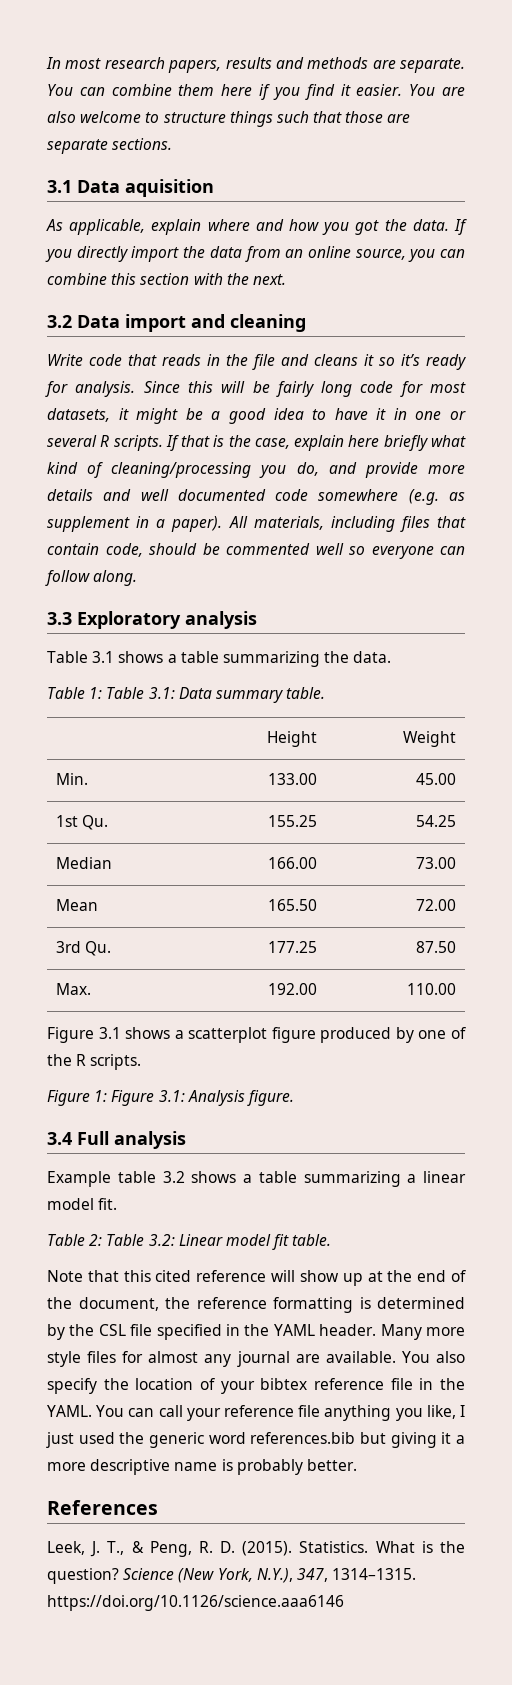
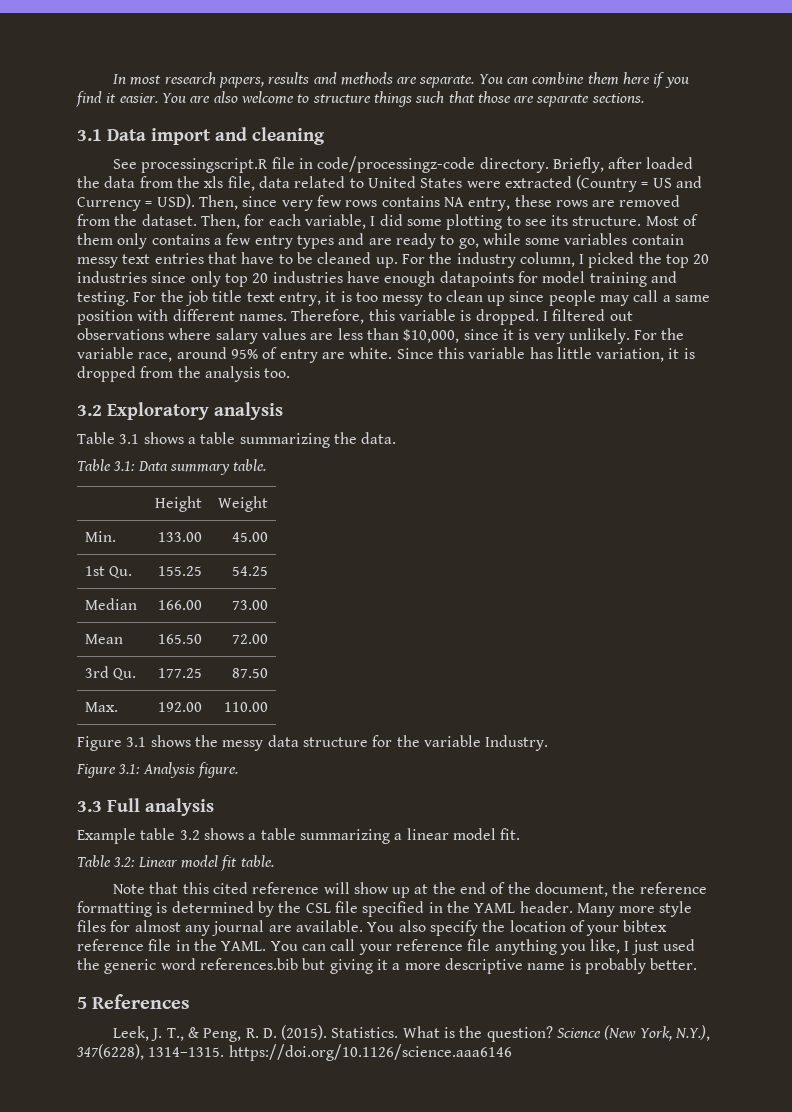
- 3.1 Data aquisition
- As applicable, explain where and how you got the data. If you directly import the data from an online source, you can combine this section with the next.
- 3.2 Data import and cleaning
- Write code that reads in the file and cleans it so it’s ready for analysis. Since this will be fairly long code for most datasets, it might be a good idea to have it in one or several R scripts. If that is the case, explain here briefly what kind of cleaning/processing you do, and provide more details and well documented code somewhere (e.g. as supplement in a paper). All materials, including files that contain code, should be commented well so everyone can follow along.
- 3.3 Exploratory analysis
+ 3.1 Data import and cleaning
+ See processingscript.R file in code/processingz-code directory. Briefly, after loaded the data from the xls file, data related to United States were extracted (Country = US and Currency = USD). Then, since very few rows contains NA entry, these rows are removed from the dataset. Then, for each variable, I did some plotting to see its structure. Most of them only contains a few entry types and are ready to go, while some variables contain messy text entries that have to be cleaned up. For the industry column, I picked the top 20 industries since only top 20 industries have enough datapoints for model training and testing. For the job title text entry, it is too messy to clean up since people may call a same position with different names. Therefore, this variable is dropped. I filtered out observations where salary values are less than $10,000, since it is very unlikely. For the variable race, around 95% of entry are white. Since this variable has little variation, it is dropped from the analysis too.
+ 3.2 Exploratory analysis
- Table 1: Table 3.1: Data summary table.
+ Table 3.1: Data summary table.
- Figure 3.1 shows a scatterplot figure produced by one of the R scripts.
- Figure 1: Figure 3.1: Analysis figure.
+ Figure 3.1 shows the messy data structure for the variable Industry.
+ Figure 3.1: Analysis figure.
- 3.4 Full analysis
+ 3.3 Full analysis
- Table 2: Table 3.2: Linear model fit table.
+ Table 3.2: Linear model fit table.
- References
+ 5 References
- Science (New York, N.Y.), 347, 1314–1315. https://doi.org/10.1126/science.aaa6146
+ Science (New York, N.Y.), 347(6228), 1314–1315. https://doi.org/10.1126/science.aaa6146

